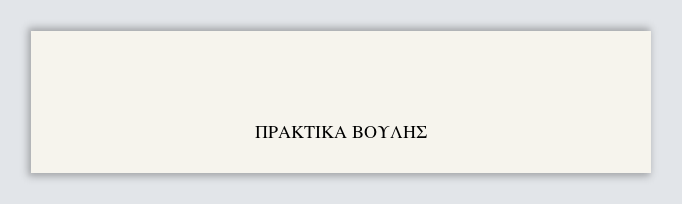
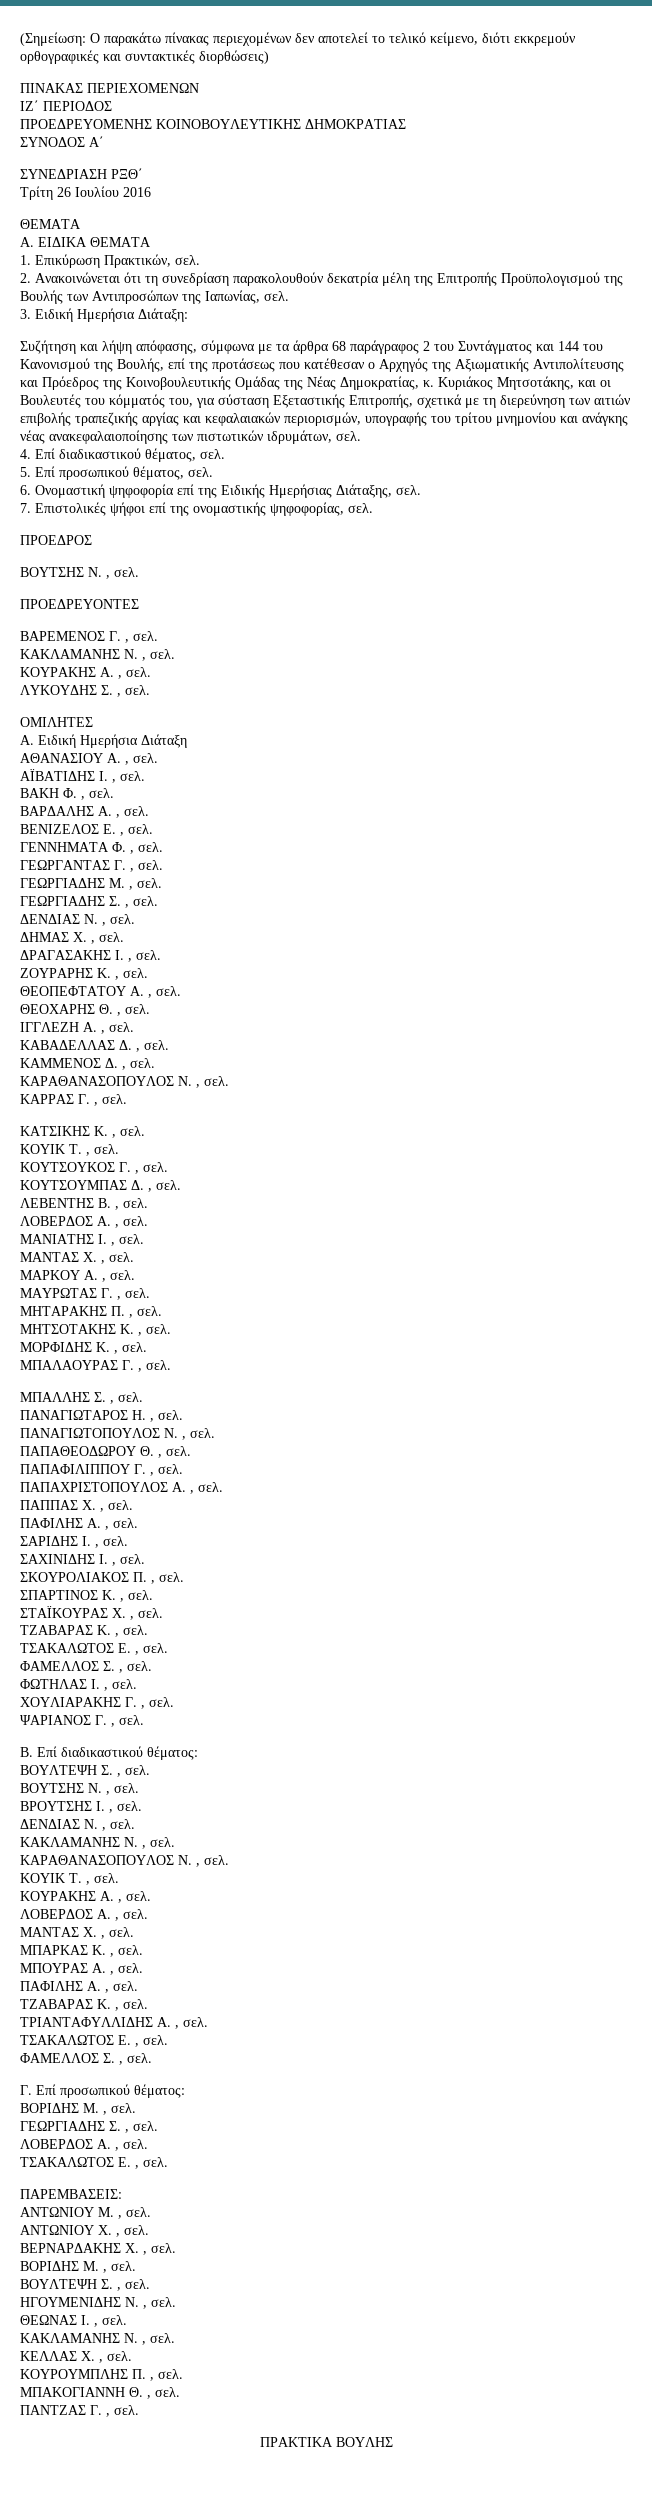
+ (Σημείωση: Ο παρακάτω πίνακας περιεχομένων δεν αποτελεί το τελικό κείμενο, διότι εκκρεμούν ορθογραφικές και συντακτικές διορθώσεις)
+ ΠΙΝΑΚΑΣ ΠΕΡΙΕΧΟΜΕΝΩΝ
+ ΙΖ΄ ΠΕΡΙΟΔΟΣ
+ ΠΡΟΕΔΡΕΥΟΜΕΝΗΣ ΚΟΙΝΟΒΟΥΛΕΥΤΙΚΗΣ ΔΗΜΟΚΡΑΤΙΑΣ
+ ΣΥΝΟΔΟΣ Α΄
+ ΣΥΝΕΔΡΙΑΣΗ ΡΞΘ΄
+ Τρίτη 26 Ιουλίου 2016
+ ΘΕΜΑΤΑ
+ Α. ΕΙΔΙΚΑ ΘΕΜΑΤΑ
+ 1. Επικύρωση Πρακτικών, σελ.
+ 2. Ανακοινώνεται ότι τη συνεδρίαση παρακολουθούν δεκατρία μέλη της Επιτροπής Προϋπολογισμού της Βουλής των Αντιπροσώπων της Ιαπωνίας, σελ.
+ 3. Ειδική Ημερήσια Διάταξη:
+ Συζήτηση και λήψη απόφασης, σύμφωνα με τα άρθρα 68 παράγραφος 2 του Συντάγματος και 144 του Κανονισμού της Βουλής, επί της προτάσεως που κατέθεσαν ο Αρχηγός της Αξιωματικής Αντιπολίτευσης και Πρόεδρος της Κοινοβουλευτικής Ομάδας της Νέας Δημοκρατίας, κ. Κυριάκος Μητσοτάκης, και οι Βουλευτές του κόμματός του, για σύσταση Εξεταστικής Επιτροπής, σχετικά με τη διερεύνηση των αιτιών επιβολής τραπεζικής αργίας και κεφαλαιακών περιορισμών, υπογραφής του τρίτου μνημονίου και ανάγκης νέας ανακεφαλαιοποίησης των πιστωτικών ιδρυμάτων, σελ.
+ 4. Επί διαδικαστικού θέματος, σελ.
+ 5. Επί προσωπικού θέματος, σελ.
+ 6. Ονομαστική ψηφοφορία επί της Ειδικής Ημερήσιας Διάταξης, σελ.
+ 7. Επιστολικές ψήφοι επί της ονομαστικής ψηφοφορίας, σελ.
+ ΠΡΟΕΔΡΟΣ
+ ΒΟΥΤΣΗΣ Ν. , σελ.
+ ΠΡΟΕΔΡΕΥΟΝΤΕΣ
+ ΒΑΡΕΜΕΝΟΣ Γ. , σελ.
+ ΚΑΚΛΑΜΑΝΗΣ Ν. , σελ.
+ ΚΟΥΡΑΚΗΣ Α. , σελ.
+ ΛΥΚΟΥΔΗΣ Σ. , σελ.
+ ΟΜΙΛΗΤΕΣ
+ Α. Ειδική Ημερήσια Διάταξη
+ ΑΘΑΝΑΣΙΟΥ Α. , σελ.
+ ΑΪΒΑΤΙΔΗΣ Ι. , σελ.
+ ΒΑΚΗ Φ. , σελ.
+ ΒΑΡΔΑΛΗΣ Α. , σελ.
+ ΒΕΝΙΖΕΛΟΣ Ε. , σελ.
+ ΓΕΝΝΗΜΑΤΑ Φ. , σελ.
+ ΓΕΩΡΓΑΝΤΑΣ Γ. , σελ.
+ ΓΕΩΡΓΙΑΔΗΣ Μ. , σελ.
+ ΓΕΩΡΓΙΑΔΗΣ Σ. , σελ.
+ ΔΕΝΔΙΑΣ Ν. , σελ.
+ ΔΗΜΑΣ Χ. , σελ.
+ ΔΡΑΓΑΣΑΚΗΣ Ι. , σελ.
+ ΖΟΥΡΑΡΗΣ Κ. , σελ.
+ ΘΕΟΠΕΦΤΑΤΟΥ Α. , σελ.
+ ΘΕΟΧΑΡΗΣ Θ. , σελ.
+ ΙΓΓΛΕΖΗ Α. , σελ.
+ ΚΑΒΑΔΕΛΛΑΣ Δ. , σελ.
+ ΚΑΜΜΕΝΟΣ Δ. , σελ.
+ ΚΑΡΑΘΑΝΑΣΟΠΟΥΛΟΣ Ν. , σελ.
+ ΚΑΡΡΑΣ Γ. , σελ.
+ ΚΑΤΣΙΚΗΣ Κ. , σελ.
+ ΚΟΥΙΚ Τ. , σελ.
+ ΚΟΥΤΣΟΥΚΟΣ Γ. , σελ.
+ ΚΟΥΤΣΟΥΜΠΑΣ Δ. , σελ.
+ ΛΕΒΕΝΤΗΣ Β. , σελ.
+ ΛΟΒΕΡΔΟΣ Α. , σελ.
+ ΜΑΝΙΑΤΗΣ Ι. , σελ.
+ ΜΑΝΤΑΣ Χ. , σελ.
+ ΜΑΡΚΟΥ Α. , σελ.
+ ΜΑΥΡΩΤΑΣ Γ. , σελ.
+ ΜΗΤΑΡΑΚΗΣ Π. , σελ.
+ ΜΗΤΣΟΤΑΚΗΣ Κ. , σελ.
+ ΜΟΡΦΙΔΗΣ Κ. , σελ.
+ ΜΠΑΛΑΟΥΡΑΣ Γ. , σελ.
+ ΜΠΑΛΛΗΣ Σ. , σελ.
+ ΠΑΝΑΓΙΩΤΑΡΟΣ Η. , σελ.
+ ΠΑΝΑΓΙΩΤΟΠΟΥΛΟΣ Ν. , σελ.
+ ΠΑΠΑΘΕΟΔΩΡΟΥ Θ. , σελ.
+ ΠΑΠΑΦΙΛΙΠΠΟΥ Γ. , σελ.
+ ΠΑΠΑΧΡΙΣΤΟΠΟΥΛΟΣ Α. , σελ.
+ ΠΑΠΠΑΣ Χ. , σελ.
+ ΠΑΦΙΛΗΣ Α. , σελ.
+ ΣΑΡΙΔΗΣ Ι. , σελ.
+ ΣΑΧΙΝΙΔΗΣ Ι. , σελ.
+ ΣΚΟΥΡΟΛΙΑΚΟΣ Π. , σελ.
+ ΣΠΑΡΤΙΝΟΣ Κ. , σελ.
+ ΣΤΑΪΚΟΥΡΑΣ Χ. , σελ.
+ ΤΖΑΒΑΡΑΣ Κ. , σελ.
+ ΤΣΑΚΑΛΩΤΟΣ Ε. , σελ.
+ ΦΑΜΕΛΛΟΣ Σ. , σελ.
+ ΦΩΤΗΛΑΣ Ι. , σελ.
+ ΧΟΥΛΙΑΡΑΚΗΣ Γ. , σελ.
+ ΨΑΡΙΑΝΟΣ Γ. , σελ.
+ Β. Επί διαδικαστικού θέματος:
+ ΒΟΥΛΤΕΨΗ Σ. , σελ.
+ ΒΟΥΤΣΗΣ Ν. , σελ.
+ ΒΡΟΥΤΣΗΣ Ι. , σελ.
+ ΔΕΝΔΙΑΣ Ν. , σελ.
+ ΚΑΚΛΑΜΑΝΗΣ Ν. , σελ.
+ ΚΑΡΑΘΑΝΑΣΟΠΟΥΛΟΣ Ν. , σελ.
+ ΚΟΥΙΚ Τ. , σελ.
+ ΚΟΥΡΑΚΗΣ Α. , σελ.
+ ΛΟΒΕΡΔΟΣ Α. , σελ.
+ ΜΑΝΤΑΣ Χ. , σελ.
+ ΜΠΑΡΚΑΣ Κ. , σελ.
+ ΜΠΟΥΡΑΣ Α. , σελ.
+ ΠΑΦΙΛΗΣ Α. , σελ.
+ ΤΖΑΒΑΡΑΣ Κ. , σελ.
+ ΤΡΙΑΝΤΑΦΥΛΛΙΔΗΣ Α. , σελ.
+ ΤΣΑΚΑΛΩΤΟΣ Ε. , σελ.
+ ΦΑΜΕΛΛΟΣ Σ. , σελ.
+ Γ. Επί προσωπικού θέματος:
+ ΒΟΡΙΔΗΣ Μ. , σελ.
+ ΓΕΩΡΓΙΑΔΗΣ Σ. , σελ.
+ ΛΟΒΕΡΔΟΣ Α. , σελ.
+ ΤΣΑΚΑΛΩΤΟΣ Ε. , σελ.
+ ΠΑΡΕΜΒΑΣΕΙΣ:
+ ΑΝΤΩΝΙΟΥ Μ. , σελ.
+ ΑΝΤΩΝΙΟΥ Χ. , σελ.
+ ΒΕΡΝΑΡΔΑΚΗΣ Χ. , σελ.
+ ΒΟΡΙΔΗΣ Μ. , σελ.
+ ΒΟΥΛΤΕΨΗ Σ. , σελ.
+ ΗΓΟΥΜΕΝΙΔΗΣ Ν. , σελ.
+ ΘΕΩΝΑΣ Ι. , σελ.
+ ΚΑΚΛΑΜΑΝΗΣ Ν. , σελ.
+ ΚΕΛΛΑΣ Χ. , σελ.
+ ΚΟΥΡΟΥΜΠΛΗΣ Π. , σελ.
+ ΜΠΑΚΟΓΙΑΝΝΗ Θ. , σελ.
+ ΠΑΝΤΖΑΣ Γ. , σελ.

